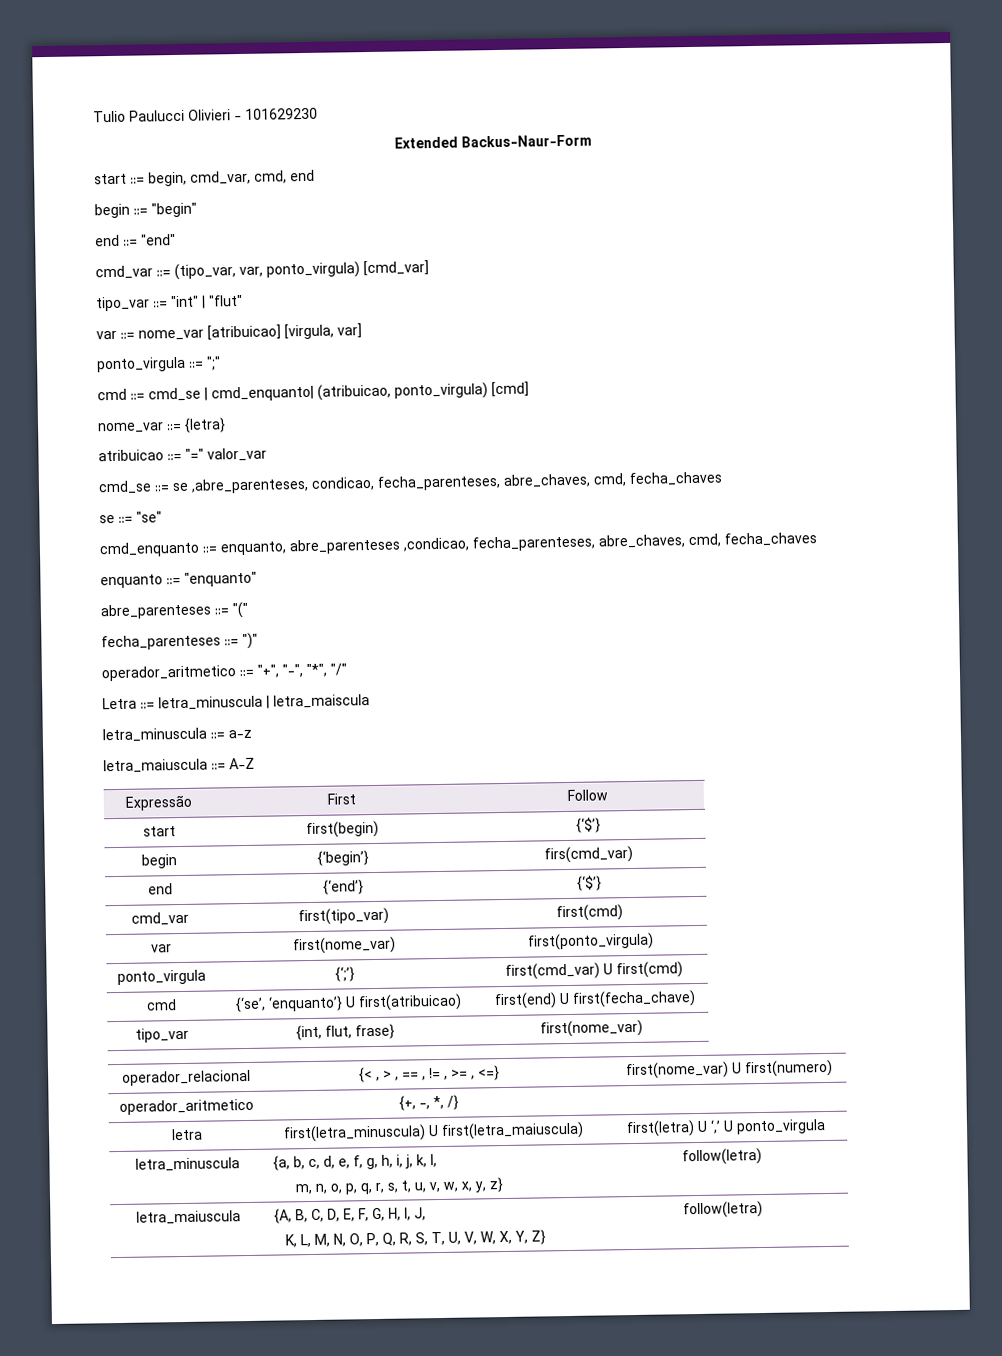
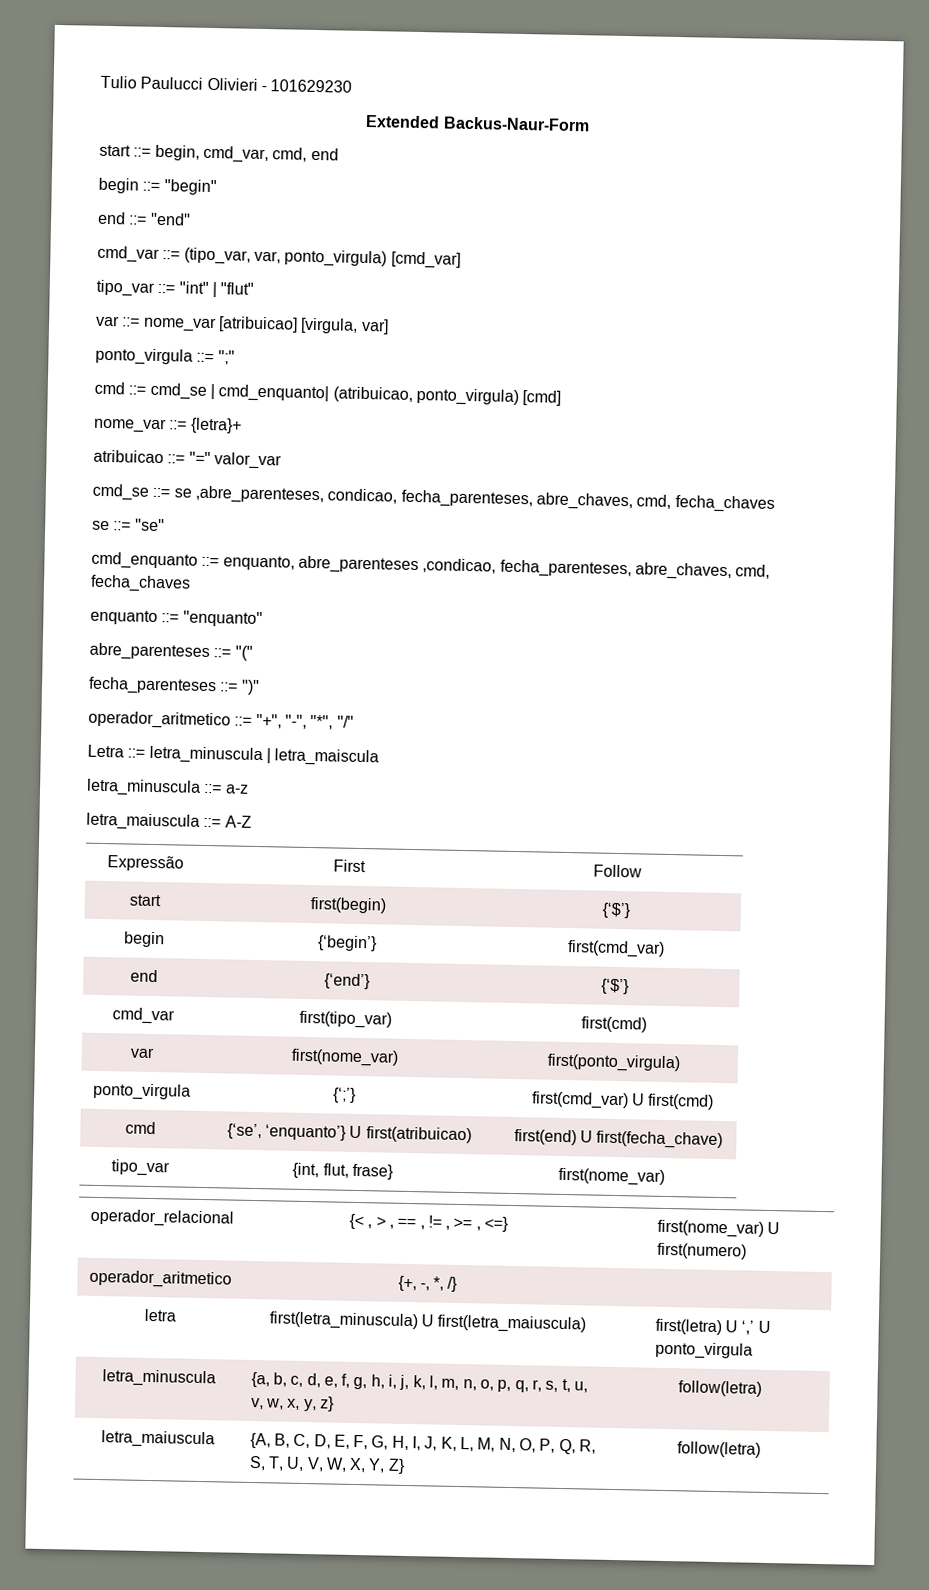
- nome_var ::= {letra}
+ nome_var ::= {letra}+
- begin | {‘begin’} | firs(cmd_var)
+ begin | {‘begin’} | first(cmd_var)
- letra_minuscula | {a, b, c, d, e, f, g, h, i, j, k, l,
- m, n, o, p, q, r, s, t, u, v, w, x, y, z} | follow(letra)
+ letra_minuscula | {a, b, c, d, e, f, g, h, i, j, k, l, m, n, o, p, q, r, s, t, u, v, w, x, y, z} | follow(letra)
- letra_maiuscula | {A, B, C, D, E, F, G, H, I, J,
- K, L, M, N, O, P, Q, R, S, T, U, V, W, X, Y, Z} | follow(letra)
+ letra_maiuscula | {A, B, C, D, E, F, G, H, I, J, K, L, M, N, O, P, Q, R, S, T, U, V, W, X, Y, Z} | follow(letra)

